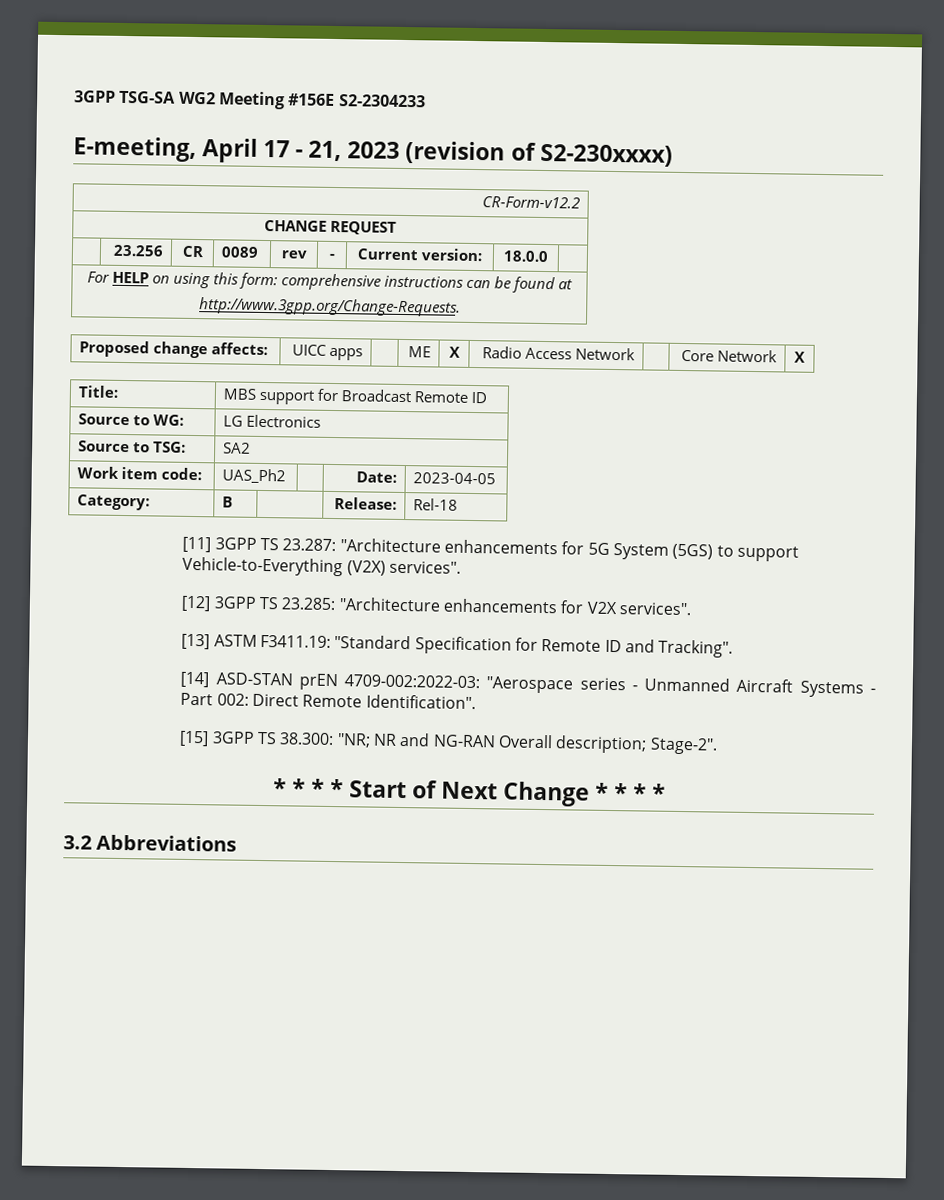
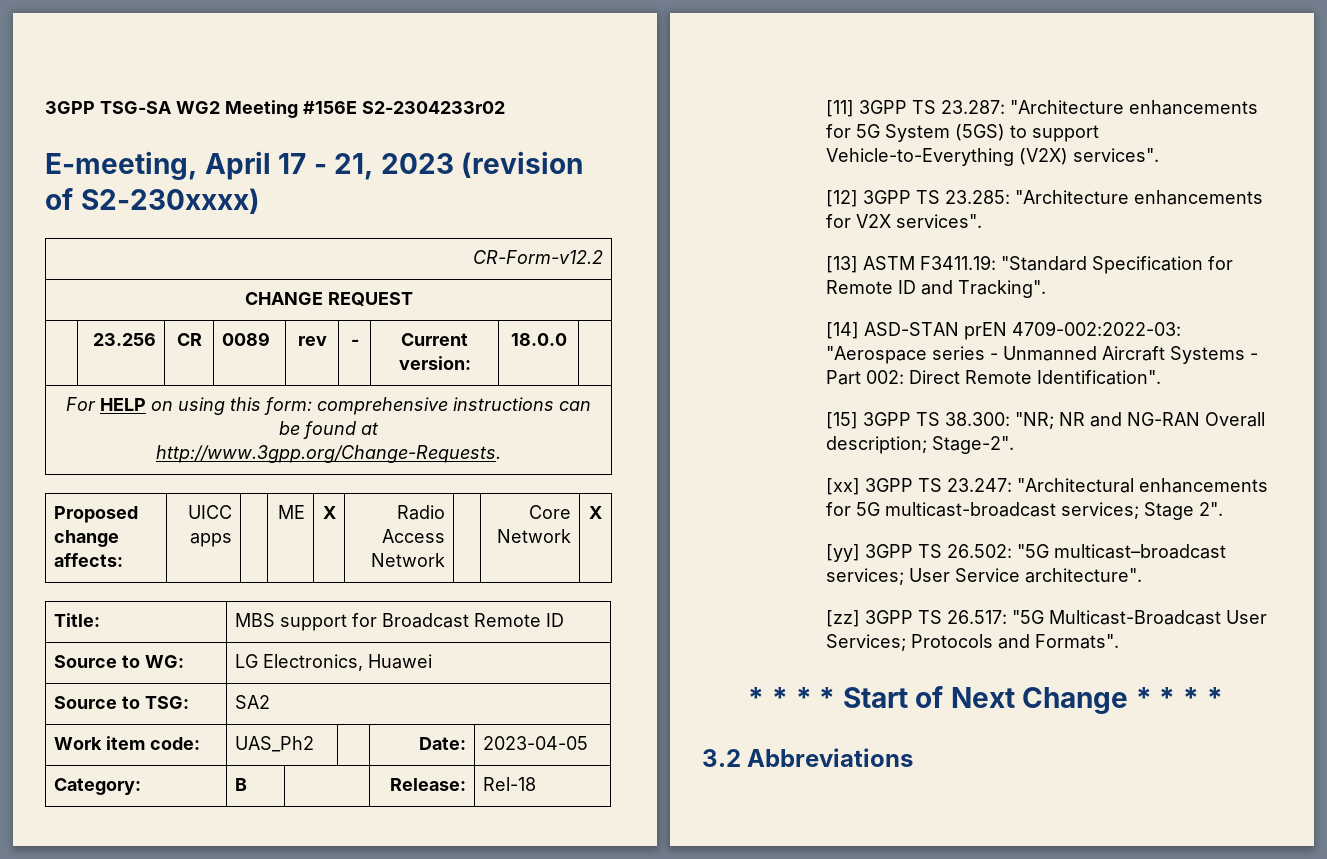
- 3GPP TSG-SA WG2 Meeting #156E S2-2304233
+ 3GPP TSG-SA WG2 Meeting #156E S2-2304233r02
- Source to WG: | LG Electronics
+ Source to WG: | LG Electronics, Huawei
+ [xx] 3GPP TS 23.247: "Architectural enhancements for 5G multicast-broadcast services; Stage 2".
+ [yy] 3GPP TS 26.502: "5G multicast–broadcast services; User Service architecture".
+ [zz] 3GPP TS 26.517: "5G Multicast-Broadcast User Services; Protocols and Formats".

